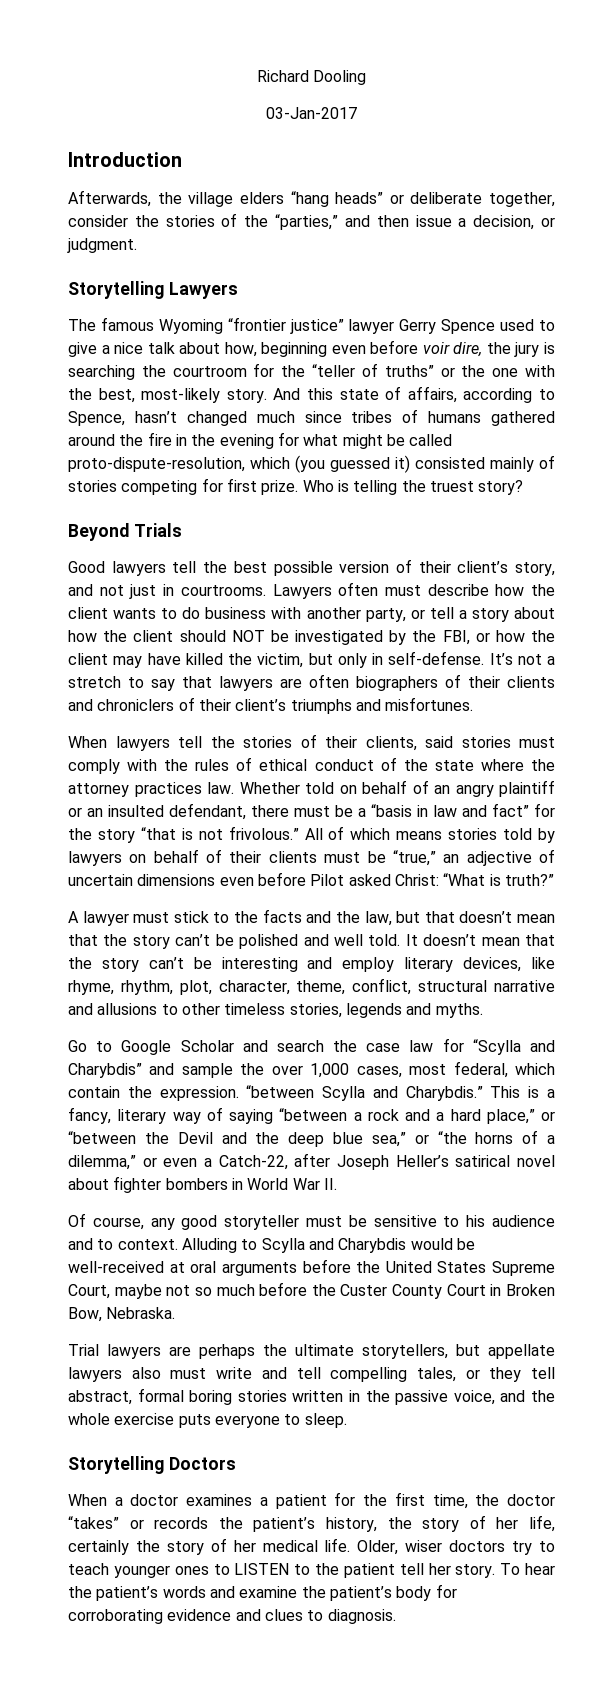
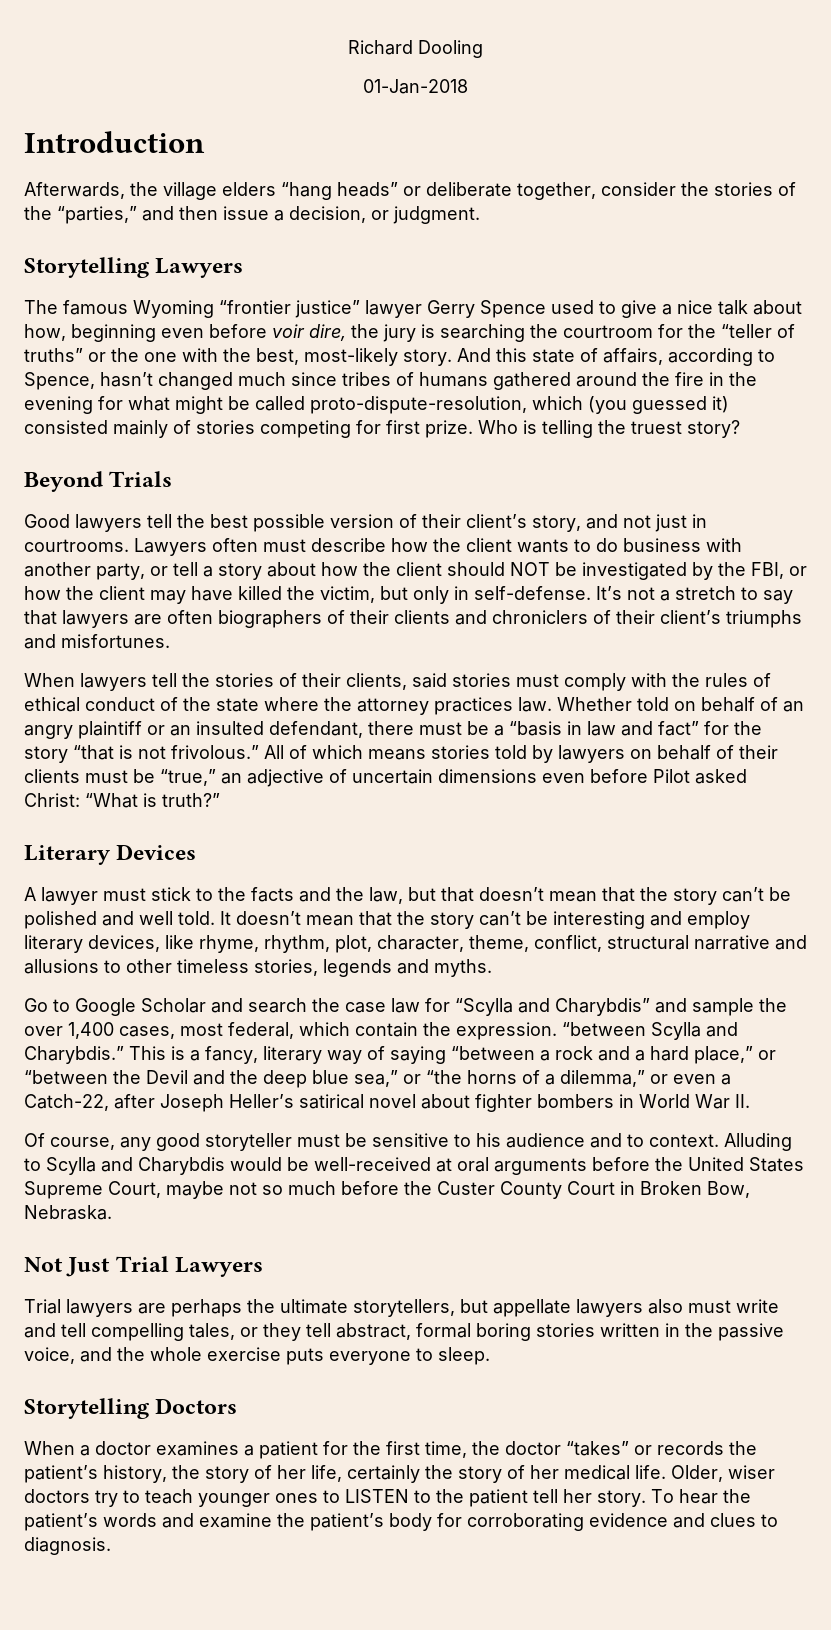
- 03-Jan-2017
+ 01-Jan-2018
+ Literary Devices
- Go to Google Scholar and search the case law for “Scylla and Charybdis” and sample the over 1,000 cases, most federal, which contain the expression.
+ Go to Google Scholar and search the case law for “Scylla and Charybdis” and sample the over 1,400 cases, most federal, which contain the expression.
+ Not Just Trial Lawyers

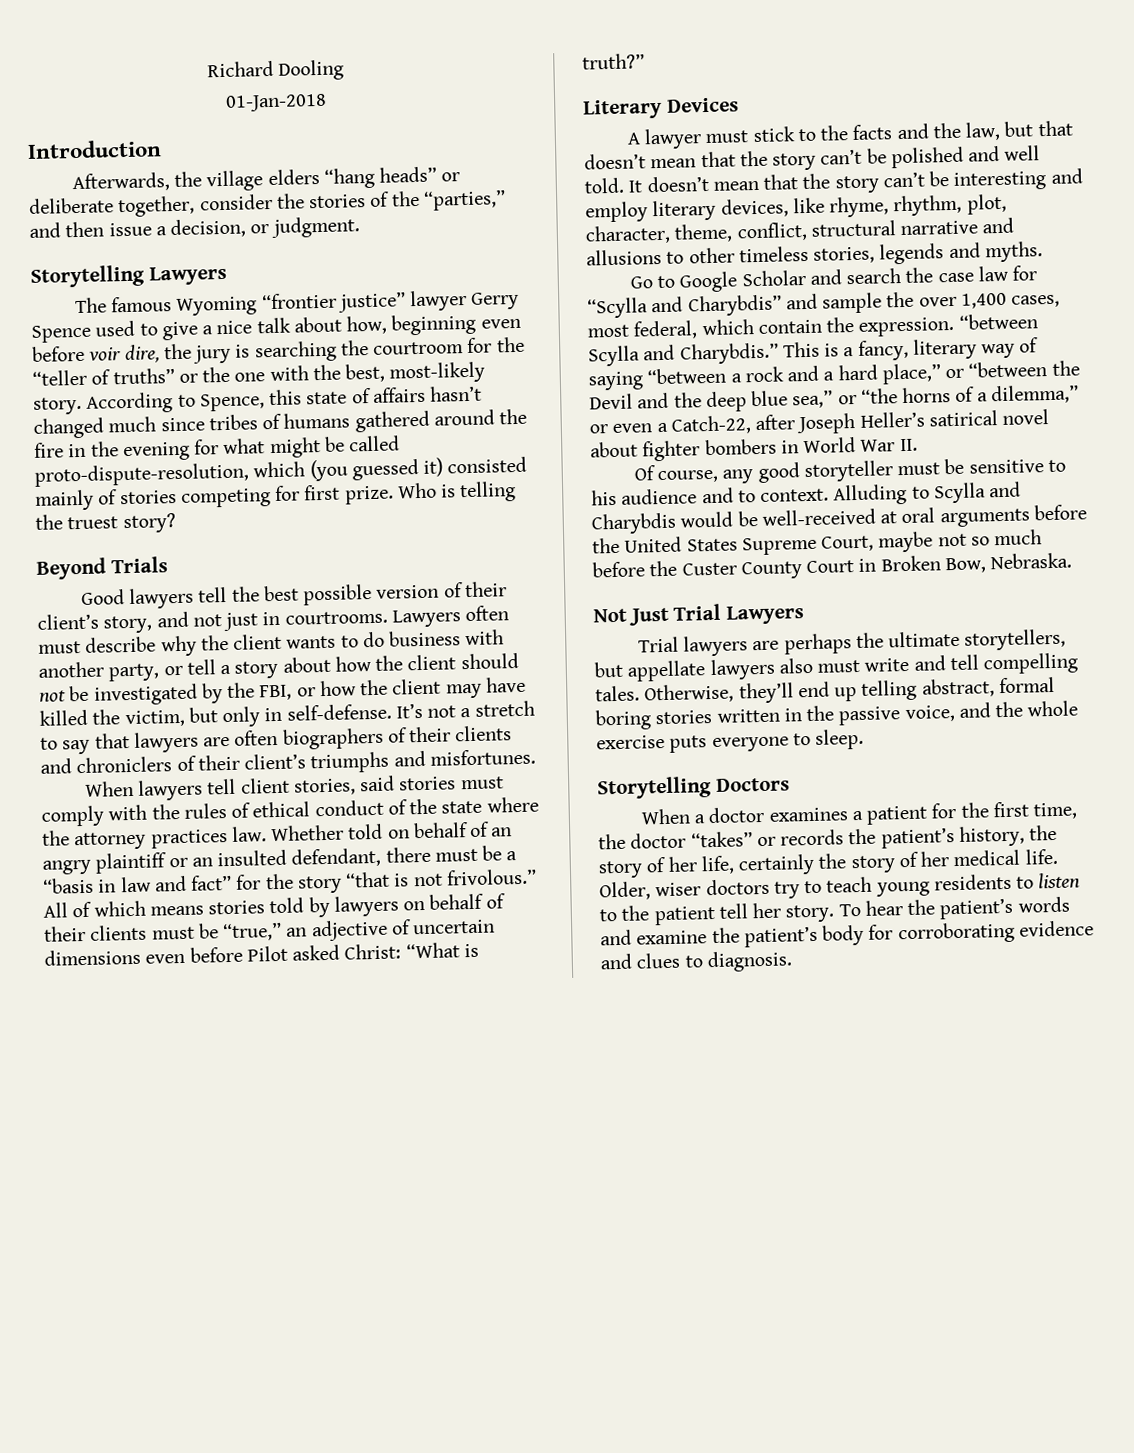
- And this state of affairs, according to Spence, hasn’t changed much since tribes of humans gathered around the fire in the evening for what might be called proto-dispute-resolution, which (you guessed it) consisted mainly of stories competing for first prize.
+ According to Spence, this state of affairs hasn’t changed much since tribes of humans gathered around the fire in the evening for what might be called proto-dispute-resolution, which (you guessed it) consisted mainly of stories competing for first prize.
- Lawyers often must describe how the client wants to do business with another party, or tell a story about how the client should NOT be investigated by the FBI, or how the client may have killed the victim, but only in self-defense.
+ Lawyers often must describe why the client wants to do business with another party, or tell a story about how the client should not be investigated by the FBI, or how the client may have killed the victim, but only in self-defense.
- When lawyers tell the stories of their clients, said stories must comply with the rules of ethical conduct of the state where the attorney practices law.
+ When lawyers tell client stories, said stories must comply with the rules of ethical conduct of the state where the attorney practices law.
- Trial lawyers are perhaps the ultimate storytellers, but appellate lawyers also must write and tell compelling tales, or they tell abstract, formal boring stories written in the passive voice, and the whole exercise puts everyone to sleep.
+ Trial lawyers are perhaps the ultimate storytellers, but appellate lawyers also must write and tell compelling tales. Otherwise, they’ll end up telling abstract, formal boring stories written in the passive voice, and the whole exercise puts everyone to sleep.
- Older, wiser doctors try to teach younger ones to LISTEN to the patient tell her story.
+ Older, wiser doctors try to teach young residents to listen to the patient tell her story.

